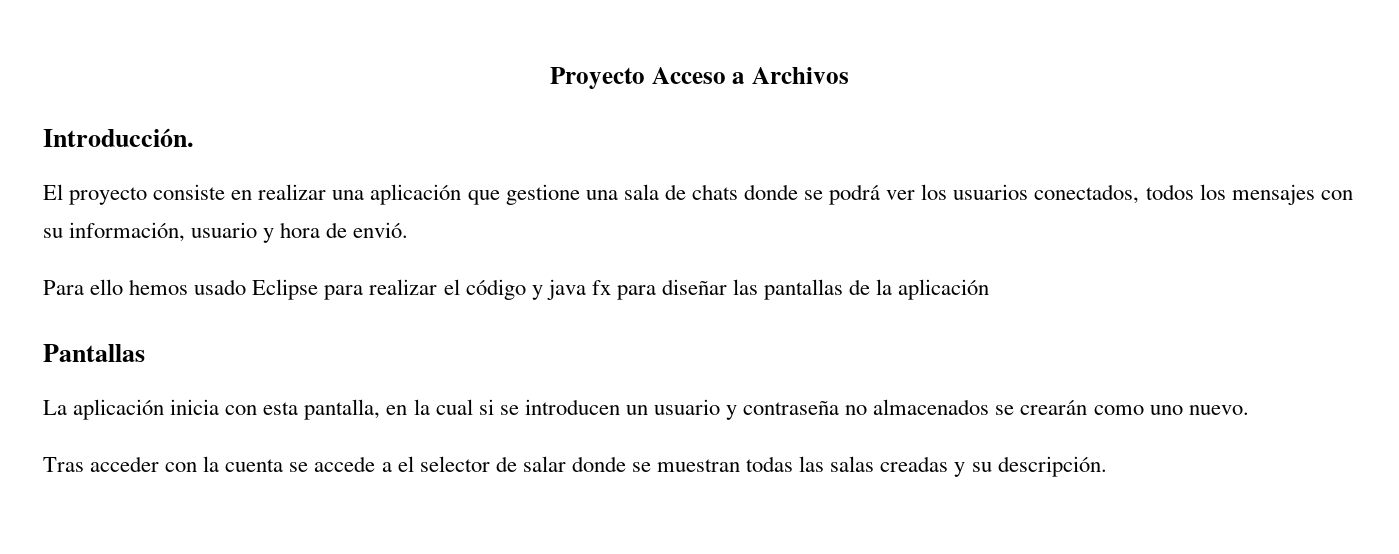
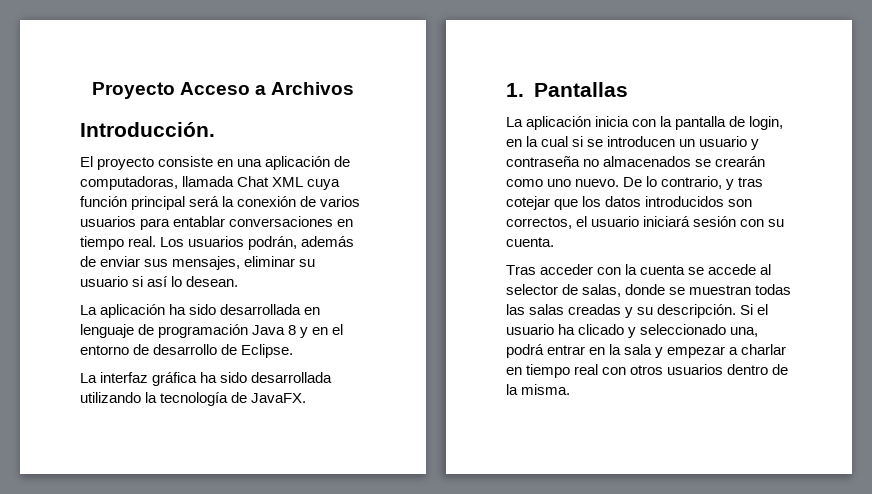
- El proyecto consiste en realizar una aplicación que gestione una sala de chats donde se podrá ver los usuarios conectados, todos los mensajes con su información, usuario y hora de envió.
- Para ello hemos usado Eclipse para realizar el código y java fx para diseñar las pantallas de la aplicación
- Pantallas
+ El proyecto consiste en una aplicación de computadoras, llamada Chat XML cuya función principal será la conexión de varios usuarios para entablar conversaciones en tiempo real. Los usuarios podrán, además de enviar sus mensajes, eliminar su usuario si así lo desean.
+ La aplicación ha sido desarrollada en lenguaje de programación Java 8 y en el entorno de desarrollo de Eclipse.
+ La interfaz gráfica ha sido desarrollada utilizando la tecnología de JavaFX.
+ 1. Pantallas
- La aplicación inicia con esta pantalla, en la cual si se introducen un usuario y contraseña no almacenados se crearán como uno nuevo.
+ La aplicación inicia con la pantalla de login, en la cual si se introducen un usuario y contraseña no almacenados se crearán como uno nuevo. De lo contrario, y tras cotejar que los datos introducidos son correctos, el usuario iniciará sesión con su cuenta.
- Tras acceder con la cuenta se accede a el selector de salar donde se muestran todas las salas creadas y su descripción.
+ Tras acceder con la cuenta se accede al selector de salas, donde se muestran todas las salas creadas y su descripción.
+ Si el usuario ha clicado y seleccionado una, podrá entrar en la sala y empezar a charlar en tiempo real con otros usuarios dentro de la misma.

